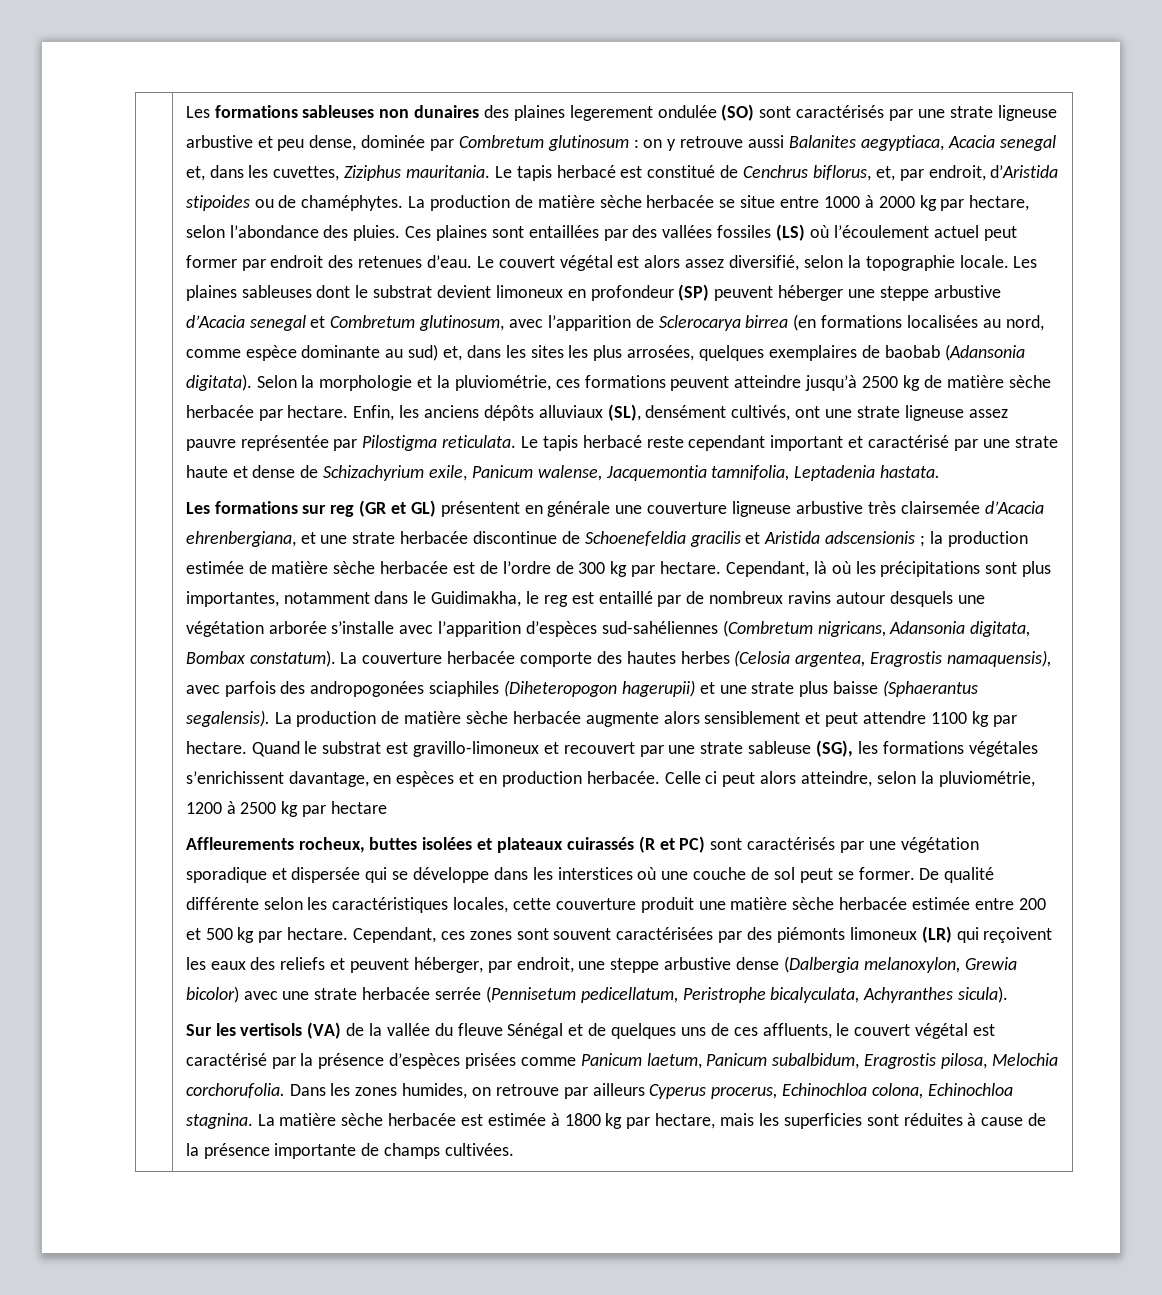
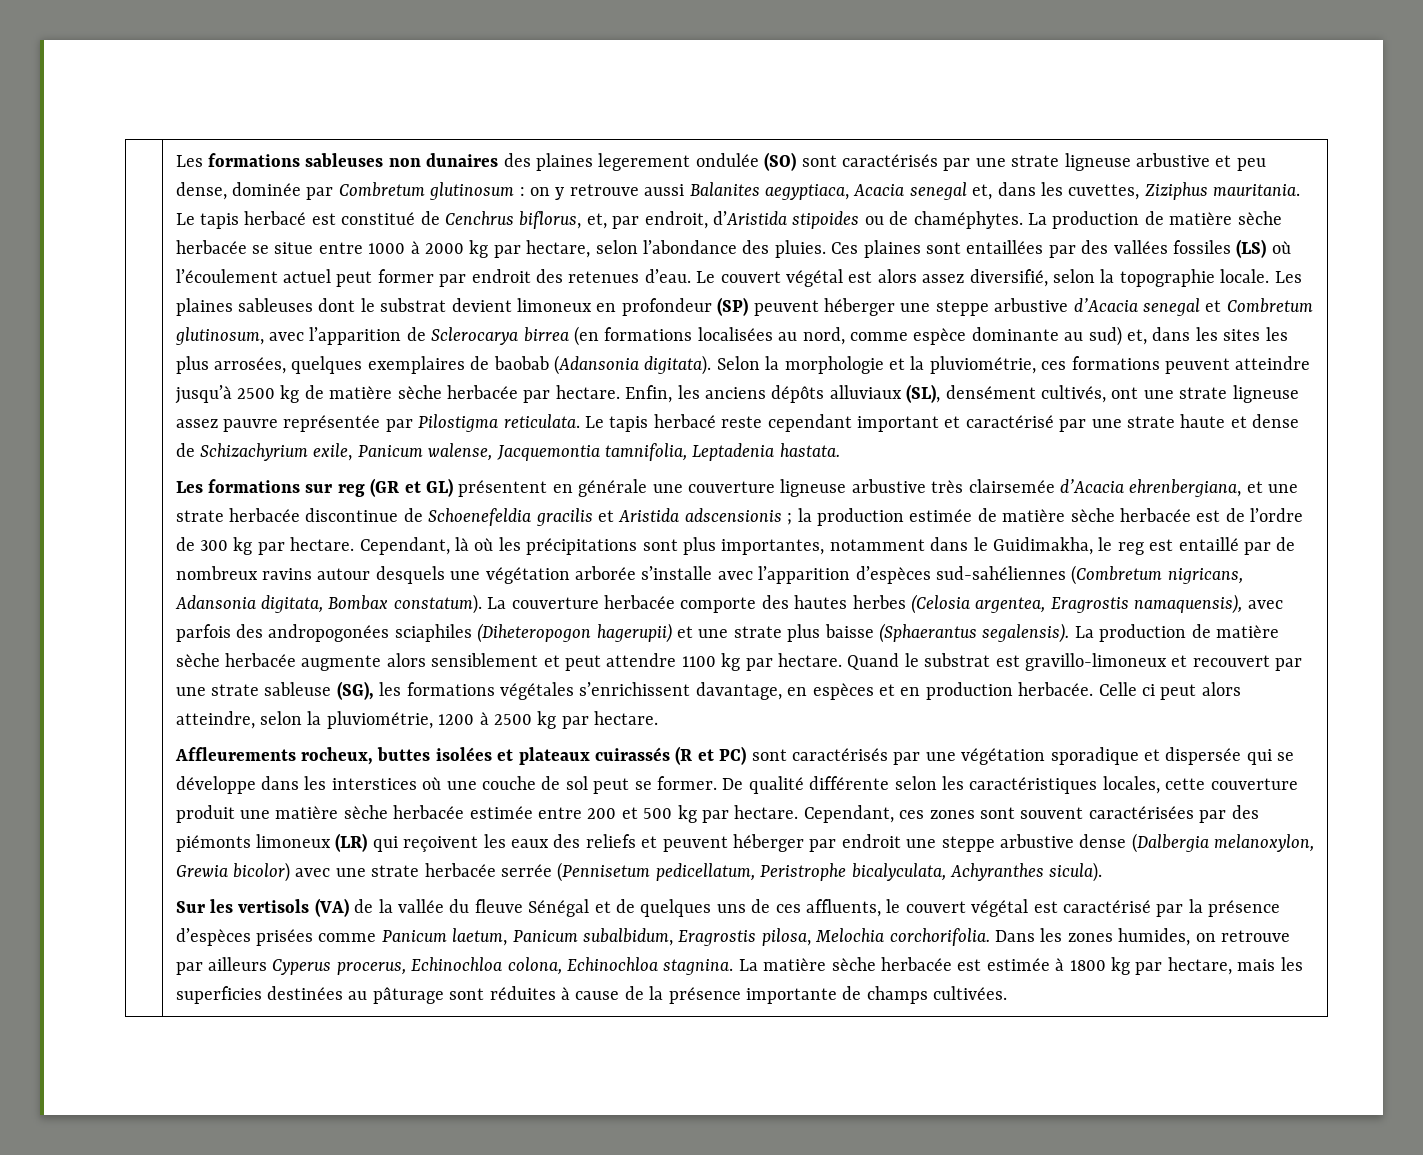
- Celle ci peut alors atteindre, selon la pluviométrie, 1200 à 2500 kg par hectare
+ Celle ci peut alors atteindre, selon la pluviométrie, 1200 à 2500 kg par hectare.
- Cependant, ces zones sont souvent caractérisées par des piémonts limoneux (LR) qui reçoivent les eaux des reliefs et peuvent héberger, par endroit, une steppe arbustive dense (Dalbergia melanoxylon, Grewia bicolor) avec une strate herbacée serrée (Pennisetum pedicellatum, Peristrophe bicalyculata, Achyranthes sicula).
+ Cependant, ces zones sont souvent caractérisées par des piémonts limoneux (LR) qui reçoivent les eaux des reliefs et peuvent héberger par endroit une steppe arbustive dense (Dalbergia melanoxylon, Grewia bicolor) avec une strate herbacée serrée (Pennisetum pedicellatum, Peristrophe bicalyculata, Achyranthes sicula).
- Sur les vertisols (VA) de la vallée du fleuve Sénégal et de quelques uns de ces affluents, le couvert végétal est caractérisé par la présence d’espèces prisées comme Panicum laetum, Panicum subalbidum, Eragrostis pilosa, Melochia corchorufolia.
+ Sur les vertisols (VA) de la vallée du fleuve Sénégal et de quelques uns de ces affluents, le couvert végétal est caractérisé par la présence d’espèces prisées comme Panicum laetum, Panicum subalbidum, Eragrostis pilosa, Melochia corchorifolia.
- La matière sèche herbacée est estimée à 1800 kg par hectare, mais les superficies sont réduites à cause de la présence importante de champs cultivées.
+ La matière sèche herbacée est estimée à 1800 kg par hectare, mais les superficies destinées au pâturage sont réduites à cause de la présence importante de champs cultivées.

